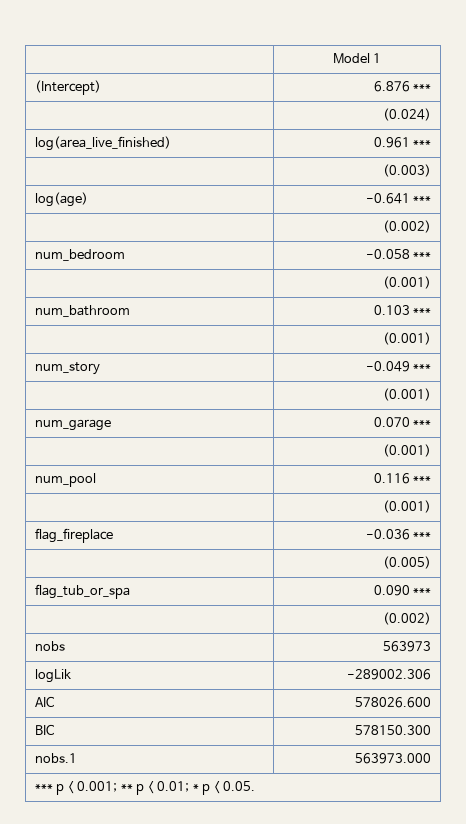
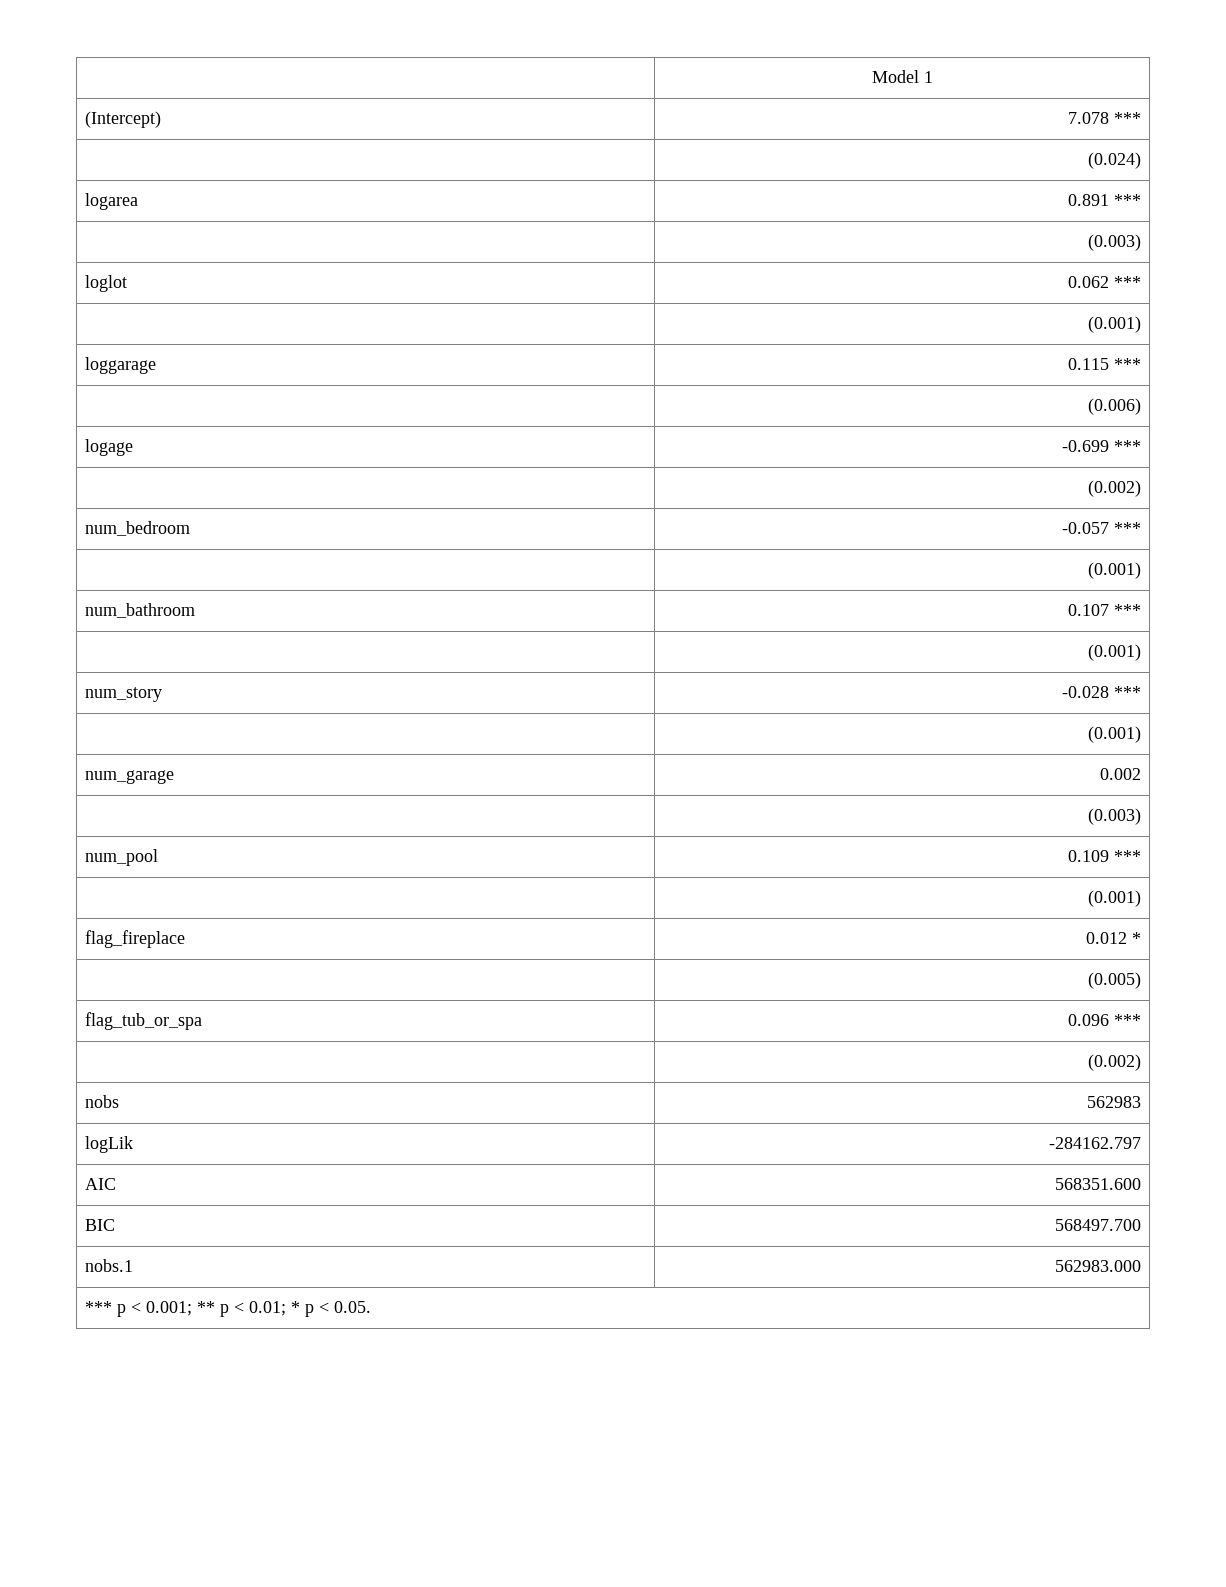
- (Intercept) | 6.876 ***
+ (Intercept) | 7.078 ***
- log(area_live_finished) | 0.961 ***
+ logarea | 0.891 ***
- log(age) | -0.641 ***
+ loglot | 0.062 ***
+ | (0.001)
+ loggarage | 0.115 ***
+ | (0.006)
+ logage | -0.699 ***
- num_bedroom | -0.058 ***
+ num_bedroom | -0.057 ***
- num_bathroom | 0.103 ***
+ num_bathroom | 0.107 ***
- num_story | -0.049 ***
+ num_story | -0.028 ***
- num_garage | 0.070 ***
- | (0.001)
+ num_garage | 0.002
+ | (0.003)
- num_pool | 0.116 ***
+ num_pool | 0.109 ***
- flag_fireplace | -0.036 ***
+ flag_fireplace | 0.012 *
- flag_tub_or_spa | 0.090 ***
+ flag_tub_or_spa | 0.096 ***
- nobs | 563973
+ nobs | 562983
- logLik | -289002.306
+ logLik | -284162.797
- AIC | 578026.600
+ AIC | 568351.600
- BIC | 578150.300
+ BIC | 568497.700
- nobs.1 | 563973.000
+ nobs.1 | 562983.000

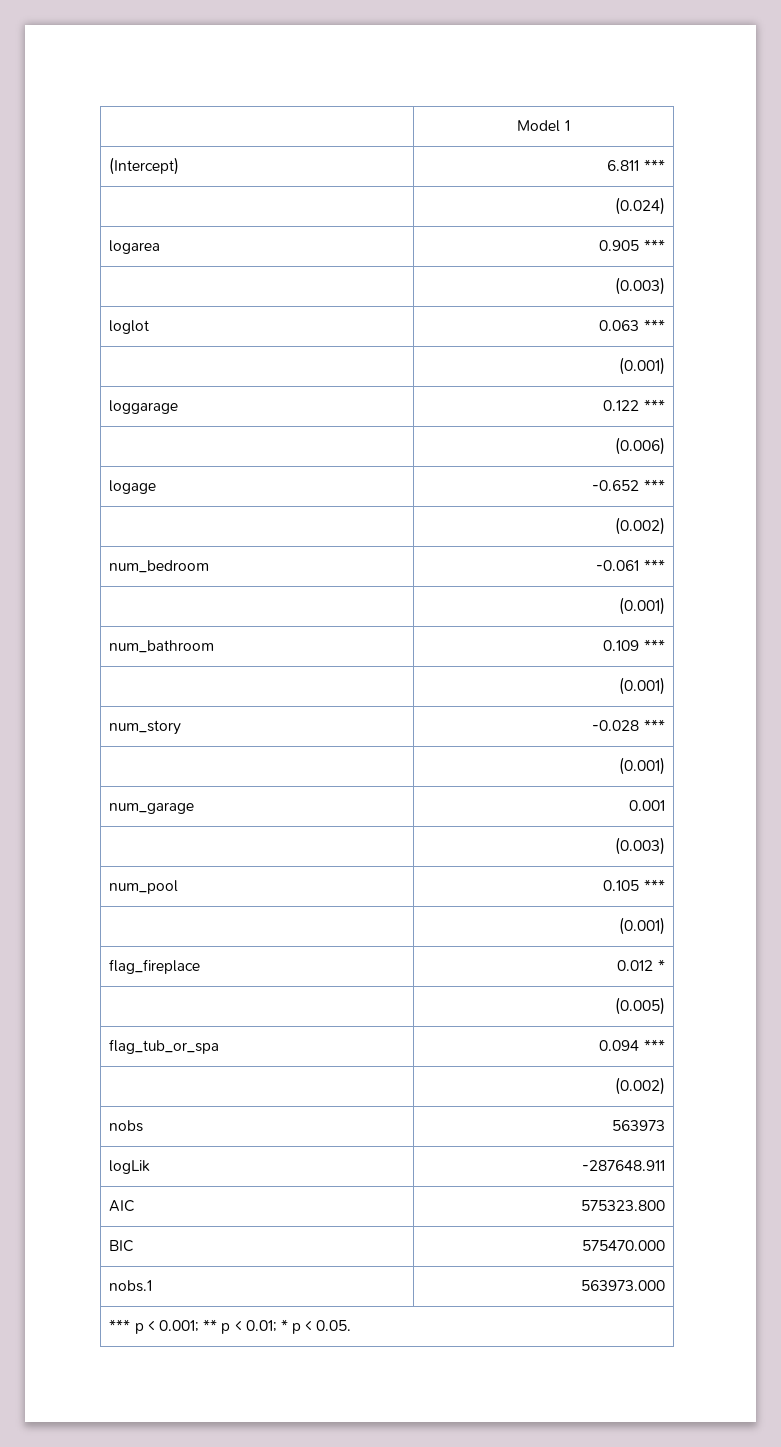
- (Intercept) | 7.078 ***
+ (Intercept) | 6.811 ***
- logarea | 0.891 ***
+ logarea | 0.905 ***
- loglot | 0.062 ***
+ loglot | 0.063 ***
- loggarage | 0.115 ***
+ loggarage | 0.122 ***
- logage | -0.699 ***
+ logage | -0.652 ***
- num_bedroom | -0.057 ***
+ num_bedroom | -0.061 ***
- num_bathroom | 0.107 ***
+ num_bathroom | 0.109 ***
- num_garage | 0.002
+ num_garage | 0.001
- num_pool | 0.109 ***
+ num_pool | 0.105 ***
- flag_tub_or_spa | 0.096 ***
+ flag_tub_or_spa | 0.094 ***
- nobs | 562983
+ nobs | 563973
- logLik | -284162.797
+ logLik | -287648.911
- AIC | 568351.600
+ AIC | 575323.800
- BIC | 568497.700
+ BIC | 575470.000
- nobs.1 | 562983.000
+ nobs.1 | 563973.000

